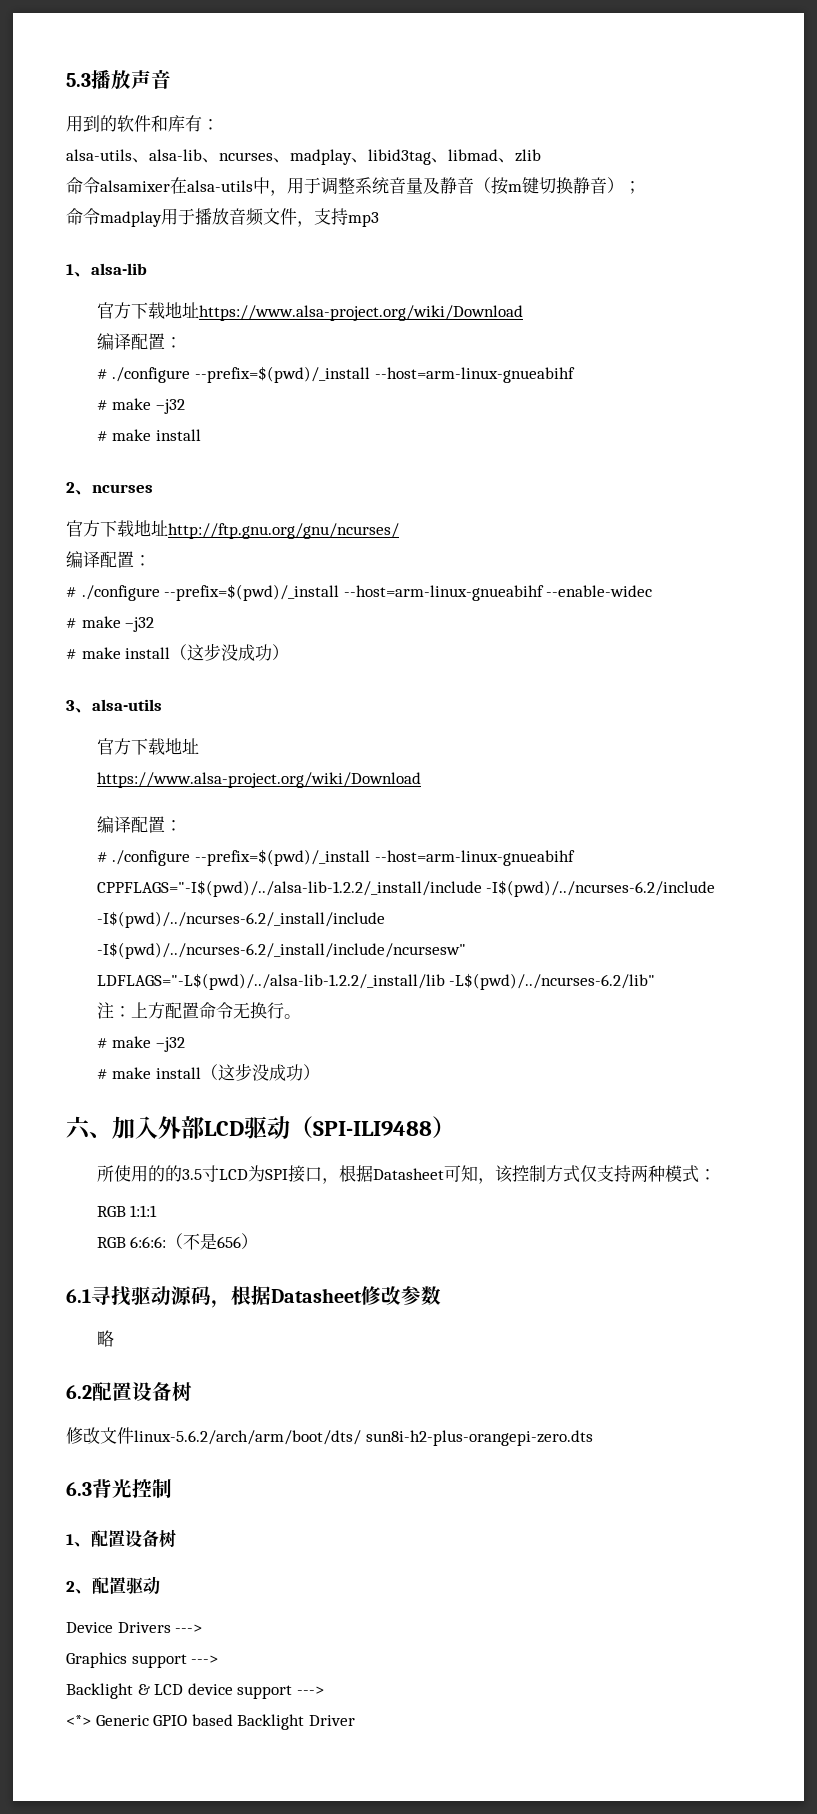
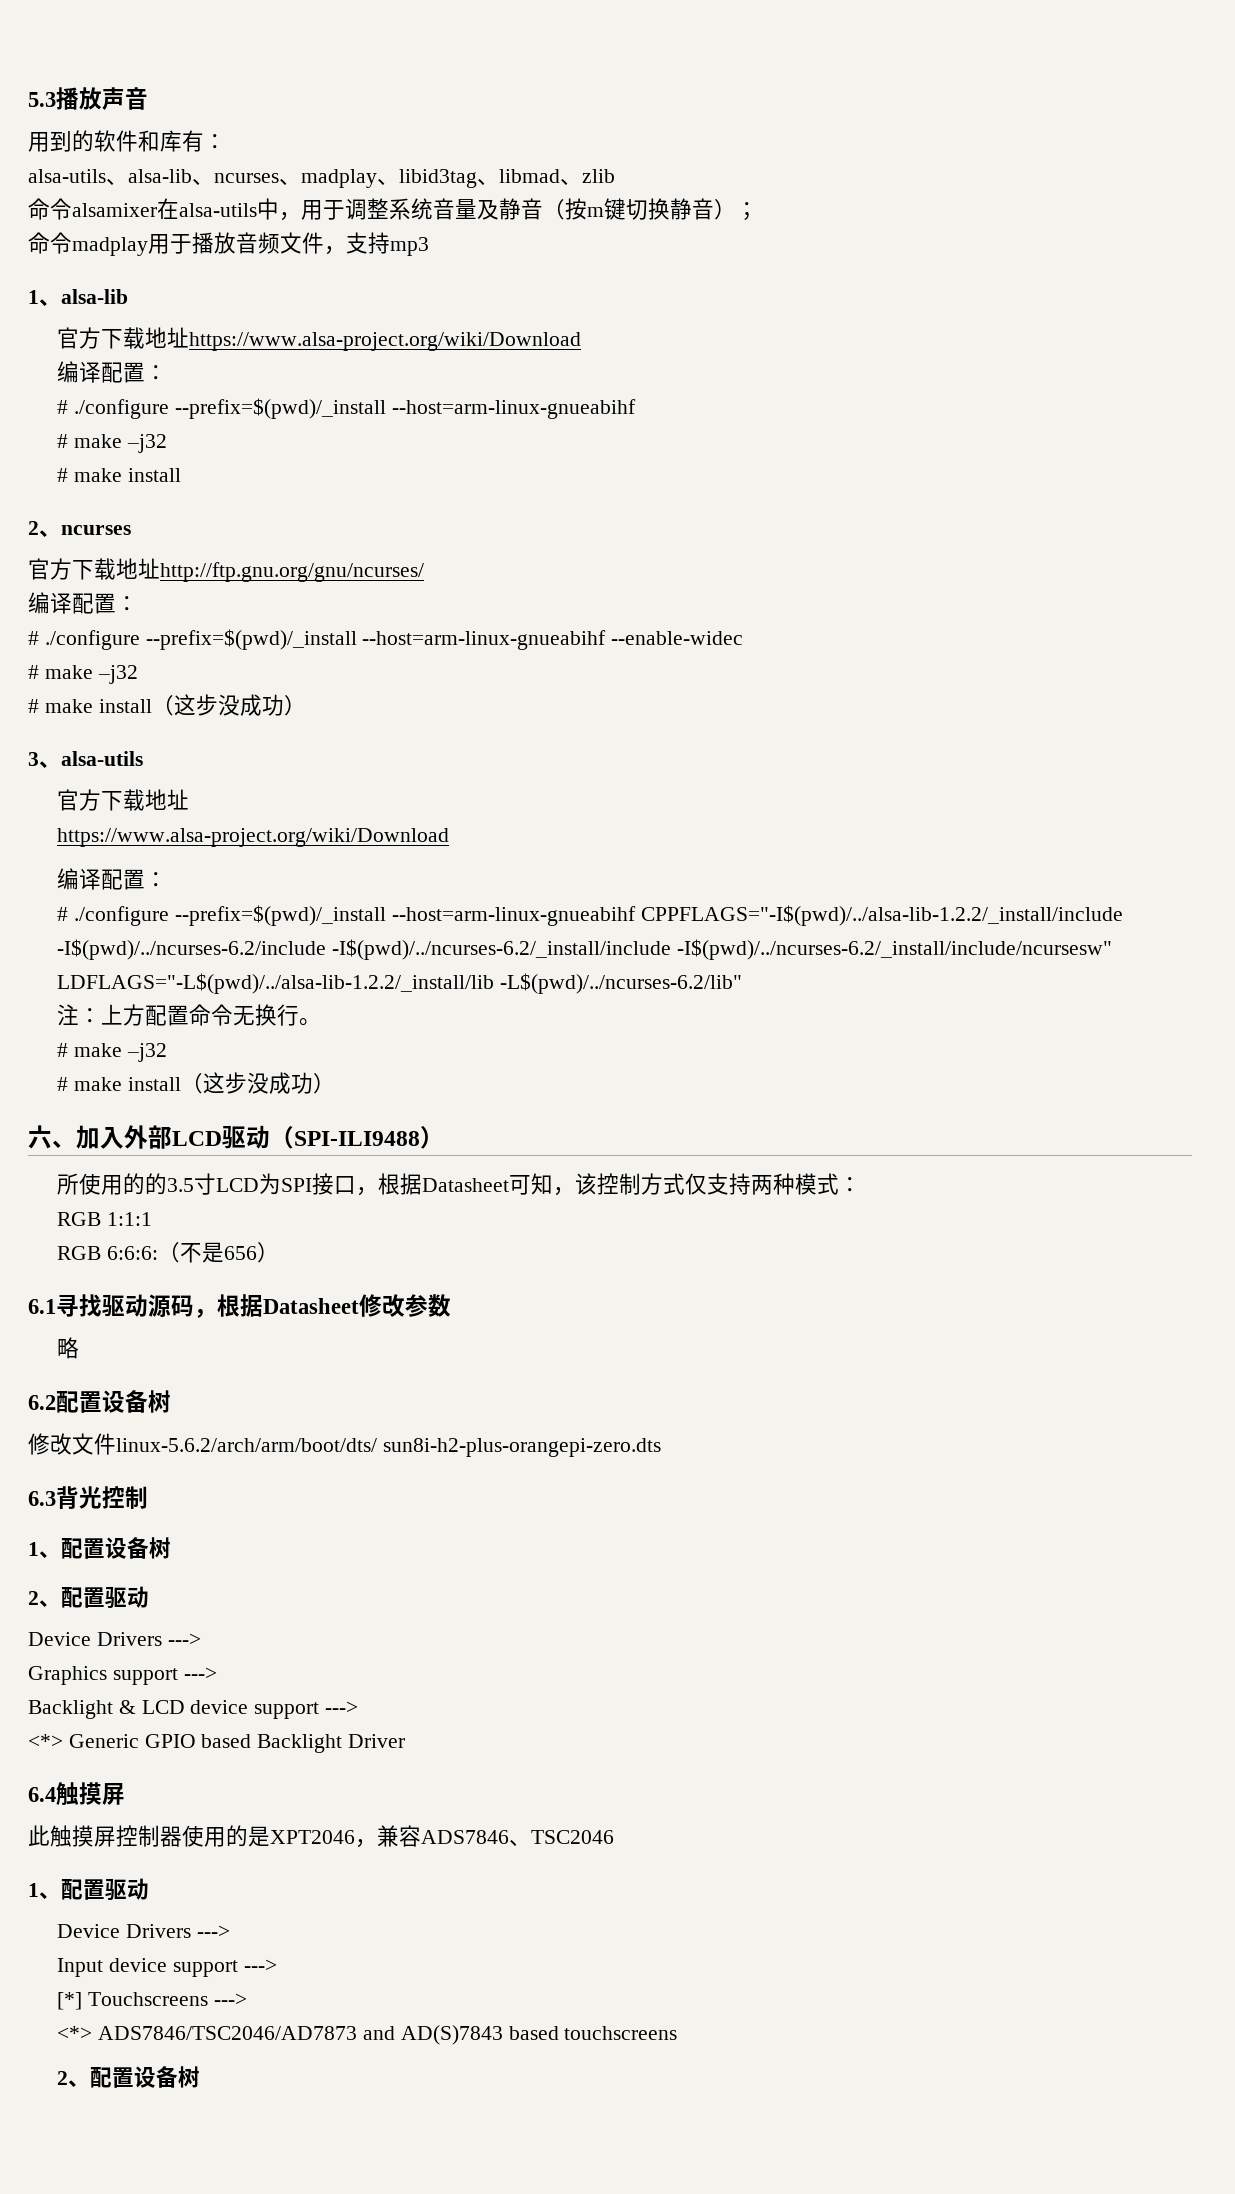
+ 6.4触摸屏
+ 此触摸屏控制器使用的是XPT2046，兼容ADS7846、TSC2046
+ 1、配置驱动
+ Device Drivers --->
+ Input device support --->
+ [*] Touchscreens --->
+ <*> ADS7846/TSC2046/AD7873 and AD(S)7843 based touchscreens
+ 2、配置设备树

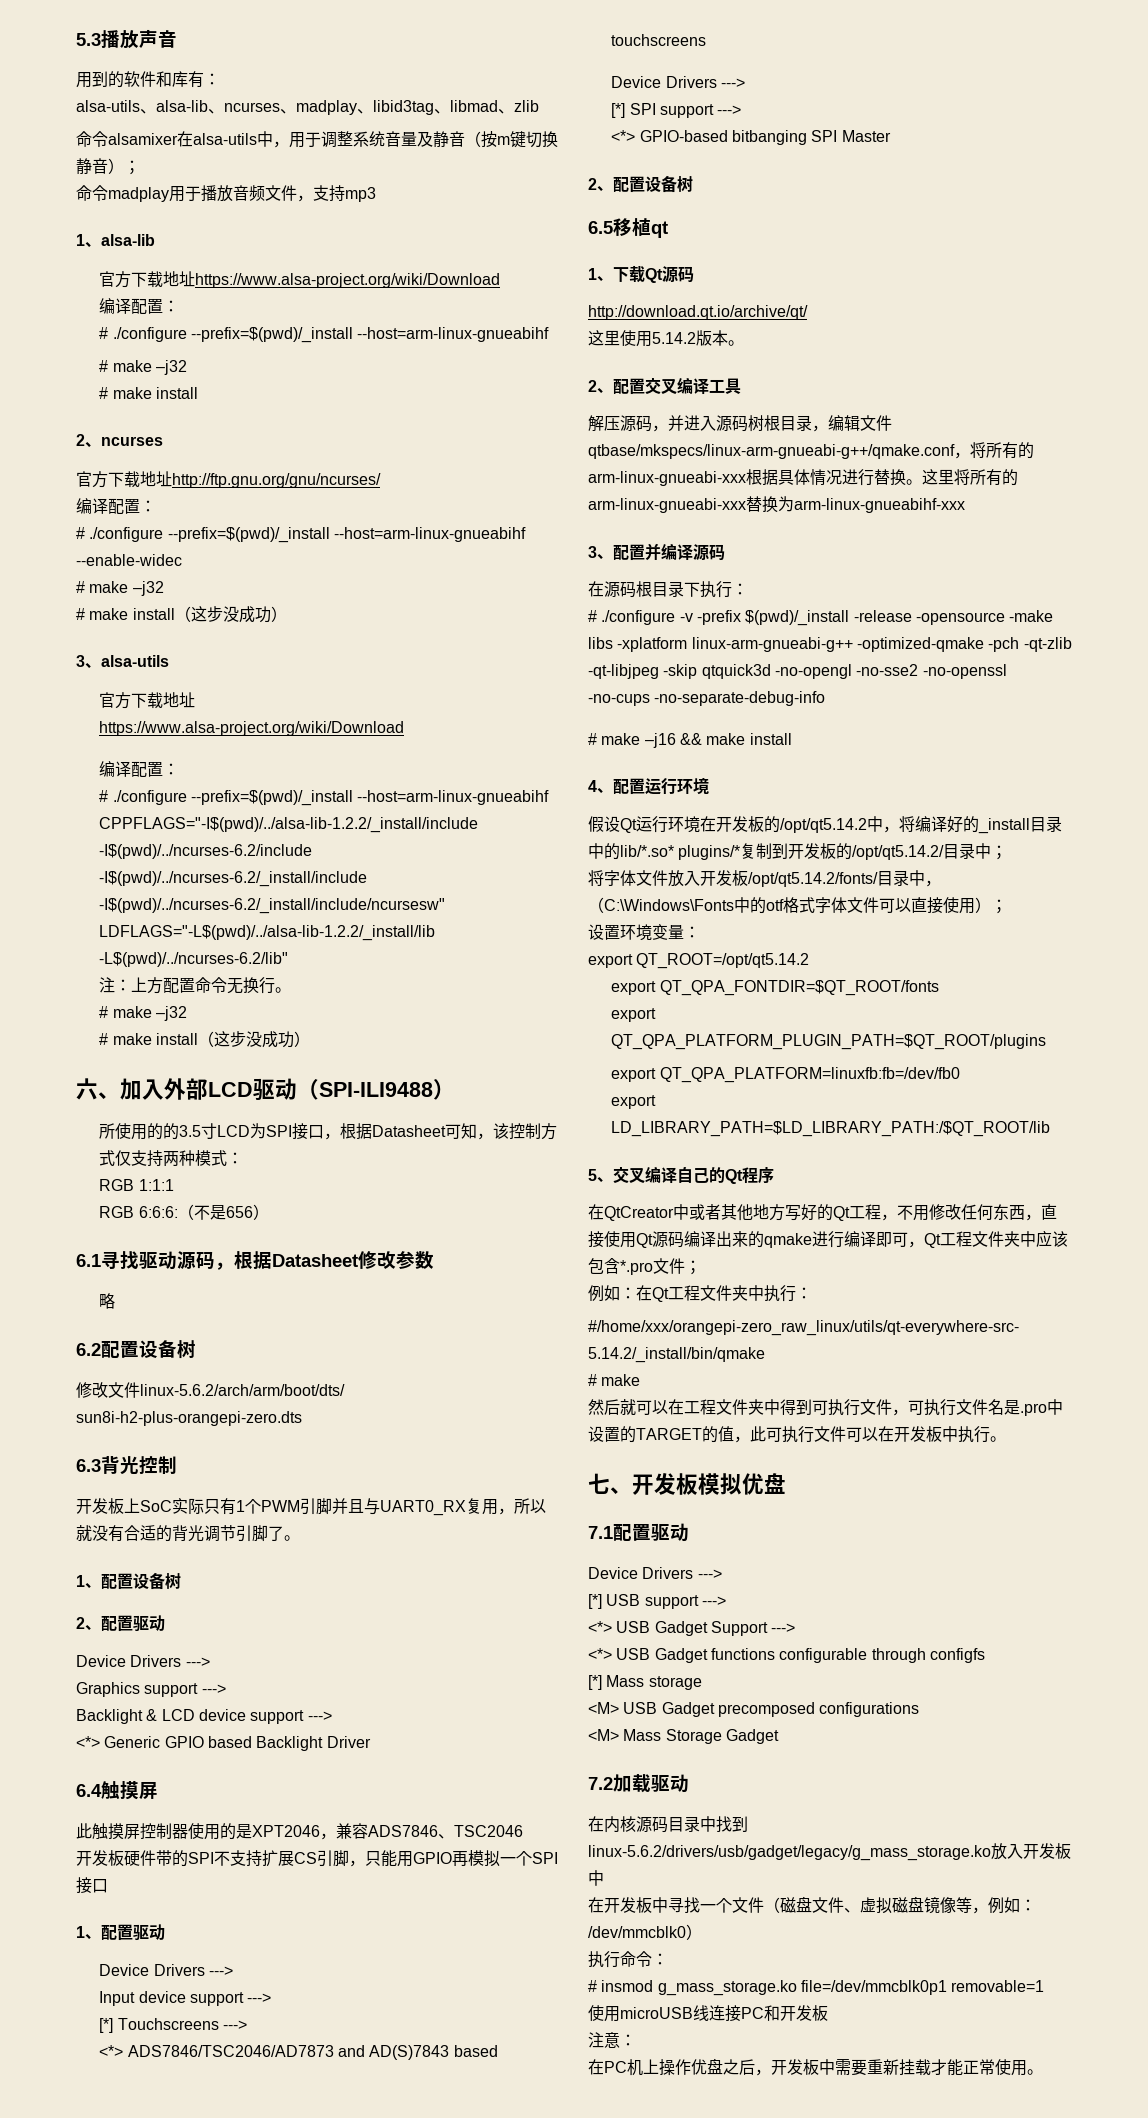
+ 开发板上SoC实际只有1个PWM引脚并且与UART0_RX复用，所以就没有合适的背光调节引脚了。
+ 开发板硬件带的SPI不支持扩展CS引脚，只能用GPIO再模拟一个SPI接口
  <*> ADS7846/TSC2046/AD7873 and AD(S)7843 based touchscreens
+ Device Drivers --->
+ [*] SPI support --->
+ <*> GPIO-based bitbanging SPI Master
  2、配置设备树
+ 6.5移植qt
+ 1、下载Qt源码
+ http://download.qt.io/archive/qt/
+ 这里使用5.14.2版本。
+ 2、配置交叉编译工具
+ 解压源码，并进入源码树根目录，编辑文件qtbase/mkspecs/linux-arm-gnueabi-g++/qmake.conf，将所有的arm-linux-gnueabi-xxx根据具体情况进行替换。这里将所有的arm-linux-gnueabi-xxx替换为arm-linux-gnueabihf-xxx
+ 3、配置并编译源码
+ 在源码根目录下执行：
+ # ./configure -v -prefix $(pwd)/_install -release -opensource -make libs -xplatform linux-arm-gnueabi-g++ -optimized-qmake -pch -qt-zlib -qt-libjpeg -skip qtquick3d -no-opengl -no-sse2 -no-openssl -no-cups -no-separate-debug-info
+ # make –j16 && make install
+ 4、配置运行环境
+ 假设Qt运行环境在开发板的/opt/qt5.14.2中，将编译好的_install目录中的lib/*.so* plugins/*复制到开发板的/opt/qt5.14.2/目录中；
+ 将字体文件放入开发板/opt/qt5.14.2/fonts/目录中，（C:\Windows\Fonts中的otf格式字体文件可以直接使用）；
+ 设置环境变量：
+ export QT_ROOT=/opt/qt5.14.2
+ export QT_QPA_FONTDIR=$QT_ROOT/fonts
+ export QT_QPA_PLATFORM_PLUGIN_PATH=$QT_ROOT/plugins
+ export QT_QPA_PLATFORM=linuxfb:fb=/dev/fb0
+ export LD_LIBRARY_PATH=$LD_LIBRARY_PATH:/$QT_ROOT/lib
+ 5、交叉编译自己的Qt程序
+ 在QtCreator中或者其他地方写好的Qt工程，不用修改任何东西，直接使用Qt源码编译出来的qmake进行编译即可，Qt工程文件夹中应该包含*.pro文件；
+ 例如：在Qt工程文件夹中执行：
+ #/home/xxx/orangepi-zero_raw_linux/utils/qt-everywhere-src- 5.14.2/_install/bin/qmake
+ # make
+ 然后就可以在工程文件夹中得到可执行文件，可执行文件名是.pro中设置的TARGET的值，此可执行文件可以在开发板中执行。
+ 七、开发板模拟优盘
+ 7.1配置驱动
+ Device Drivers --->
+ [*] USB support --->
+ <*> USB Gadget Support --->
+ <*> USB Gadget functions configurable through configfs
+ [*] Mass storage
+ <M> USB Gadget precomposed configurations
+ <M> Mass Storage Gadget
+ 7.2加载驱动
+ 在内核源码目录中找到linux-5.6.2/drivers/usb/gadget/legacy/g_mass_storage.ko放入开发板中
+ 在开发板中寻找一个文件（磁盘文件、虚拟磁盘镜像等，例如：/dev/mmcblk0）
+ 执行命令：
+ # insmod g_mass_storage.ko file=/dev/mmcblk0p1 removable=1
+ 使用microUSB线连接PC和开发板
+ 注意：
+ 在PC机上操作优盘之后，开发板中需要重新挂载才能正常使用。

